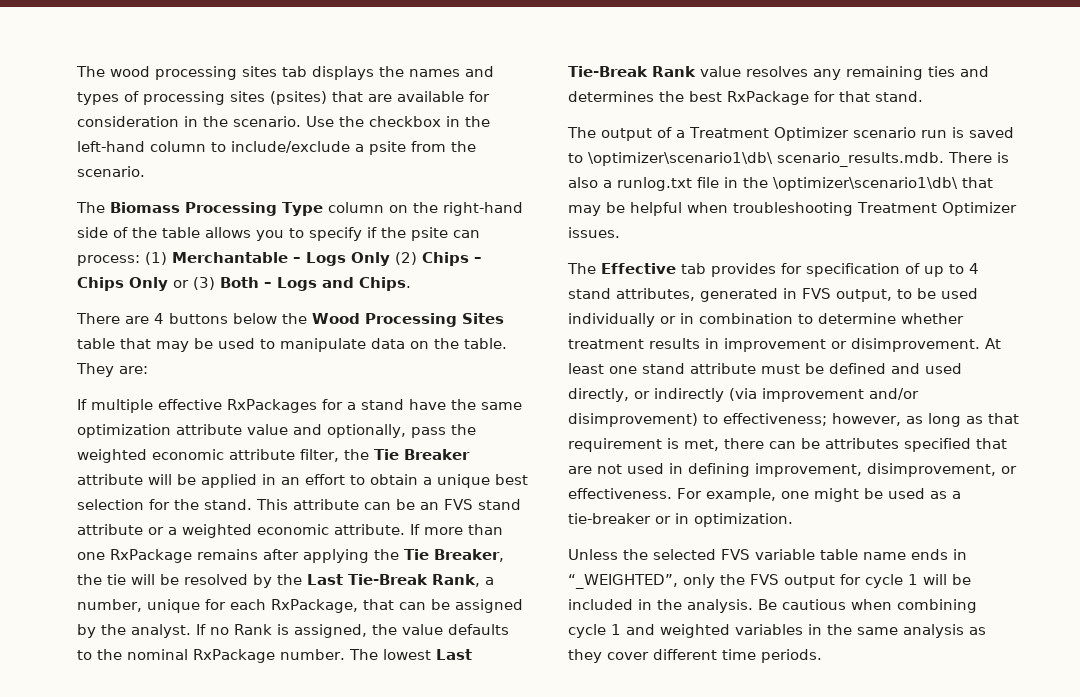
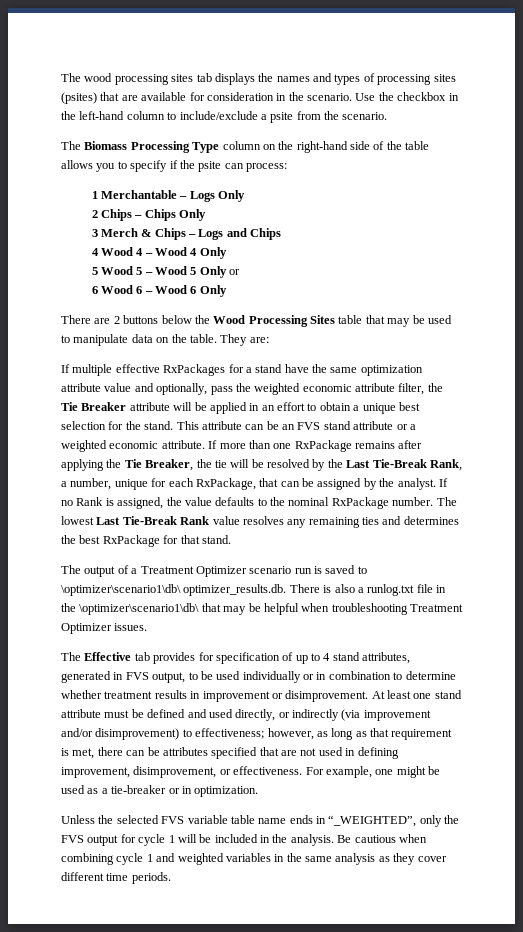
- The Biomass Processing Type column on the right-hand side of the table allows you to specify if the psite can process: (1) Merchantable – Logs Only (2) Chips – Chips Only or (3) Both – Logs and Chips.
+ The Biomass Processing Type column on the right-hand side of the table allows you to specify if the psite can process:
+ 1 Merchantable – Logs Only
+ 2 Chips – Chips Only
+ 3 Merch & Chips – Logs and Chips
+ 4 Wood 4 – Wood 4 Only
+ 5 Wood 5 – Wood 5 Only or
+ 6 Wood 6 – Wood 6 Only
- There are 4 buttons below the Wood Processing Sites table that may be used to manipulate data on the table.
+ There are 2 buttons below the Wood Processing Sites table that may be used to manipulate data on the table.
- The output of a Treatment Optimizer scenario run is saved to \optimizer\scenario1\db\ scenario_results.mdb. There is also a runlog.txt file in the \optimizer\scenario1\db\ that may be helpful when troubleshooting Treatment Optimizer issues.
+ The output of a Treatment Optimizer scenario run is saved to \optimizer\scenario1\db\ optimizer_results.db. There is also a runlog.txt file in the \optimizer\scenario1\db\ that may be helpful when troubleshooting Treatment Optimizer issues.

